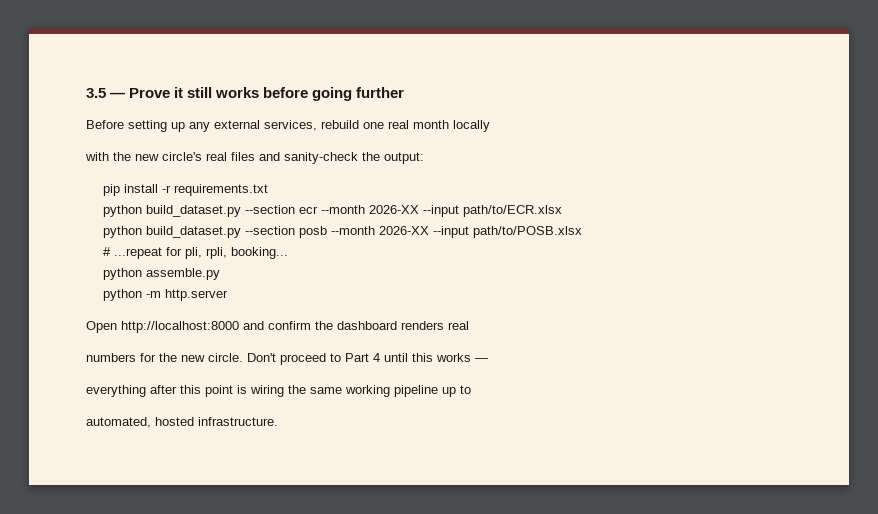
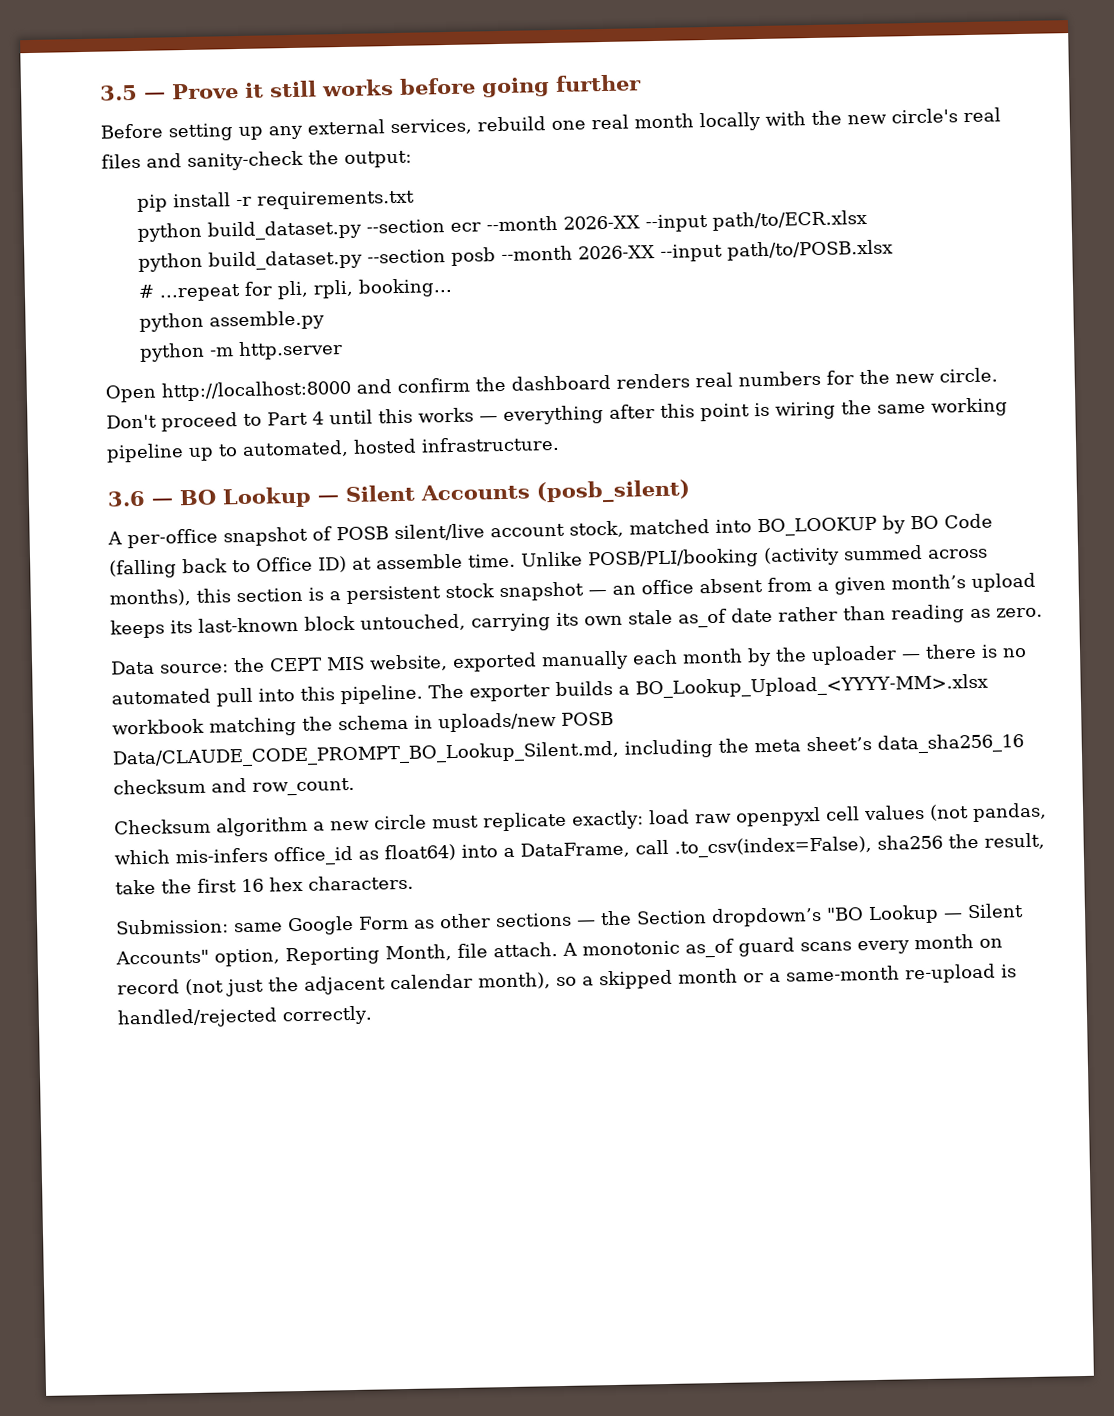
- Before setting up any external services, rebuild one real month locally
- with the new circle's real files and sanity-check the output:
+ Before setting up any external services, rebuild one real month locally with the new circle's real files and sanity-check the output:
- Open http://localhost:8000 and confirm the dashboard renders real
- numbers for the new circle.
+ Open http://localhost:8000 and confirm the dashboard renders real numbers for the new circle.
- Don't proceed to Part 4 until this works —
- everything after this point is wiring the same working pipeline up to
- automated, hosted infrastructure.
+ Don't proceed to Part 4 until this works — everything after this point is wiring the same working pipeline up to automated, hosted infrastructure.
+ 3.6 — BO Lookup — Silent Accounts (posb_silent)
+ A per-office snapshot of POSB silent/live account stock, matched into BO_LOOKUP by BO Code (falling back to Office ID) at assemble time. Unlike POSB/PLI/booking (activity summed across months), this section is a persistent stock snapshot — an office absent from a given month’s upload keeps its last-known block untouched, carrying its own stale as_of date rather than reading as zero.
+ Data source: the CEPT MIS website, exported manually each month by the uploader — there is no automated pull into this pipeline. The exporter builds a BO_Lookup_Upload_<YYYY-MM>.xlsx workbook matching the schema in uploads/new POSB Data/CLAUDE_CODE_PROMPT_BO_Lookup_Silent.md, including the meta sheet’s data_sha256_16 checksum and row_count.
+ Checksum algorithm a new circle must replicate exactly: load raw openpyxl cell values (not pandas, which mis-infers office_id as float64) into a DataFrame, call .to_csv(index=False), sha256 the result, take the first 16 hex characters.
+ Submission: same Google Form as other sections — the Section dropdown’s "BO Lookup — Silent Accounts" option, Reporting Month, file attach. A monotonic as_of guard scans every month on record (not just the adjacent calendar month), so a skipped month or a same-month re-upload is handled/rejected correctly.

